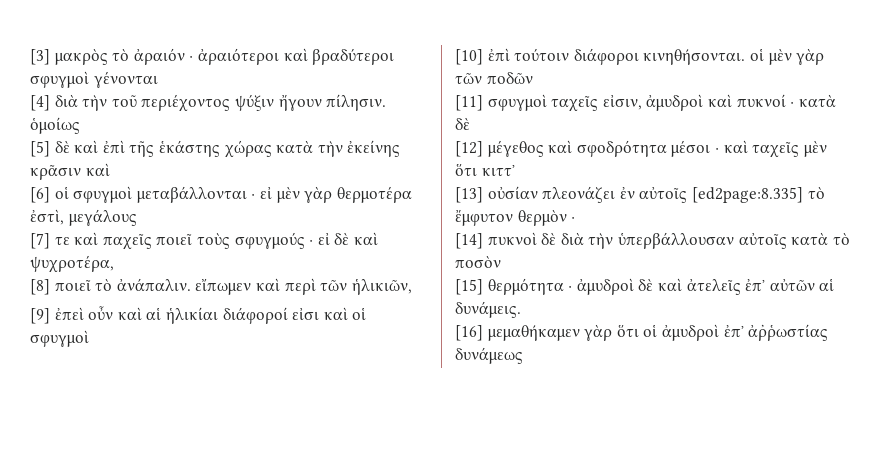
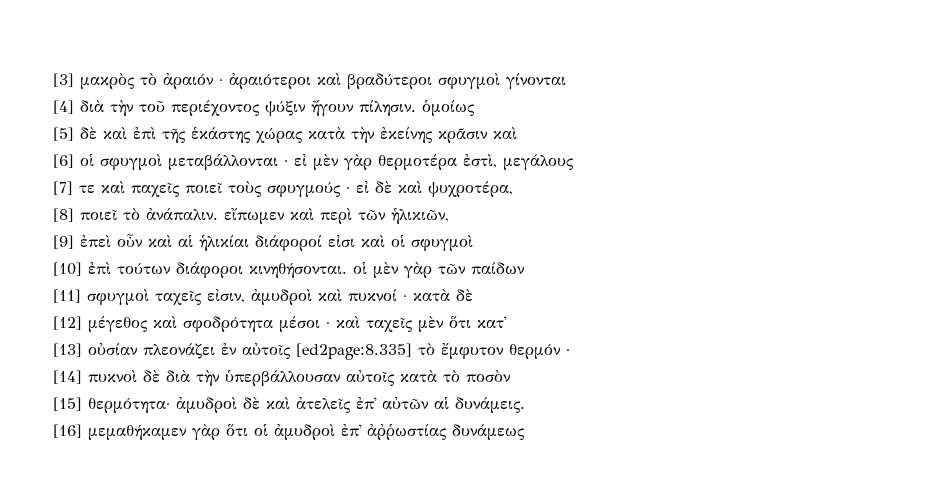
- [3] μακρὸς τὸ ἀραιόν · ἀραιότεροι καὶ βραδύτεροι σφυγμοὶ γένονται
+ [3] μακρὸς τὸ ἀραιόν · ἀραιότεροι καὶ βραδύτεροι σφυγμοὶ γίνονται
- [10] ἐπὶ τούτοιν διάφοροι κινηθήσονται. οἱ μὲν γὰρ τῶν ποδῶν
+ [10] ἐπὶ τούτων διάφοροι κινηθήσονται. οἱ μὲν γὰρ τῶν παίδων
- [12] μέγεθος καὶ σφοδρότητα μέσοι · καὶ ταχεῖς μὲν ὅτι κιττ᾽
+ [12] μέγεθος καὶ σφοδρότητα μέσοι · καὶ ταχεῖς μὲν ὅτι κατ᾽
- [13] οὐσίαν πλεονάζει ἐν αὐτοῖς [ed2page:8.335] τὸ ἔμφυτον θερμὸν ·
+ [13] οὐσίαν πλεονάζει ἐν αὐτοῖς [ed2page:8.335] τὸ ἔμφυτον θερμόν ·
- [15] θερμότητα · ἀμυδροὶ δὲ καὶ ἀτελεῖς ἐπ᾽ αὐτῶν αἱ δυνάμεις.
+ [15] θερμότητα· ἀμυδροὶ δὲ καὶ ἀτελεῖς ἐπ᾽ αὐτῶν αἱ δυνάμεις.

